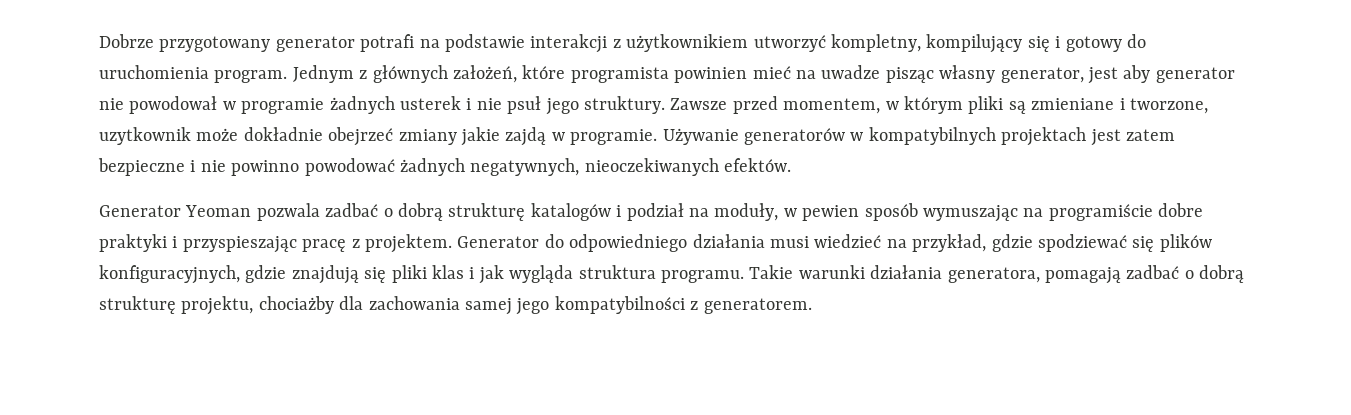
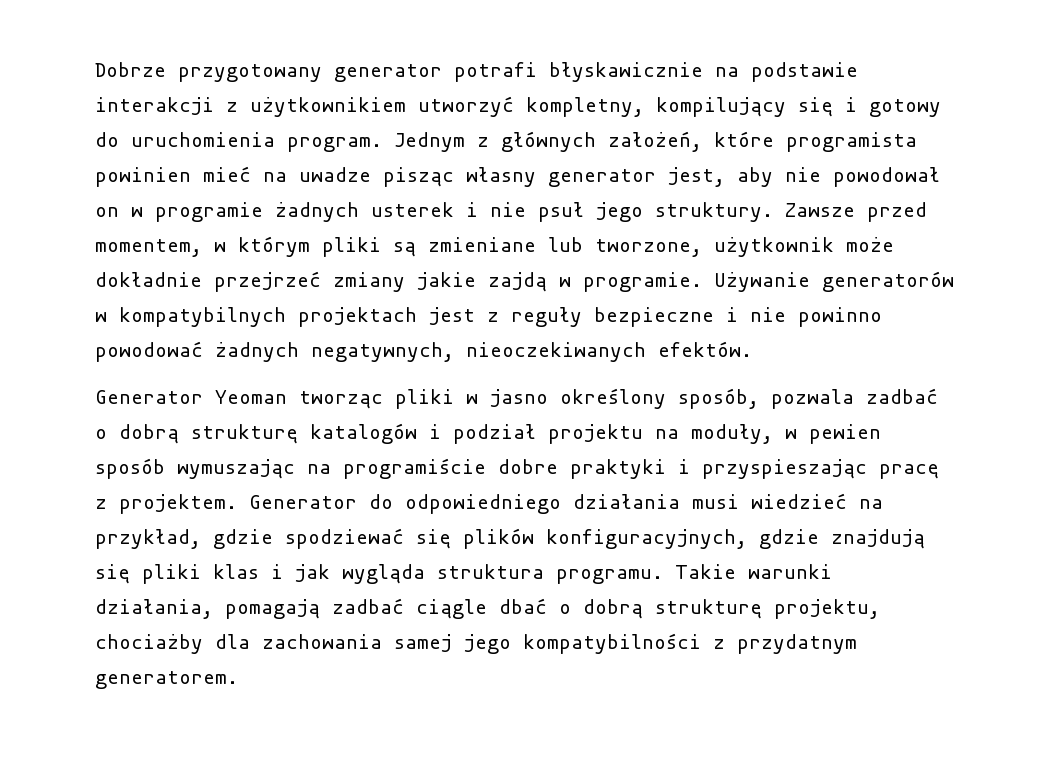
- Dobrze przygotowany generator potrafi na podstawie interakcji z użytkownikiem utworzyć kompletny, kompilujący się i gotowy do uruchomienia program.
+ Dobrze przygotowany generator potrafi błyskawicznie na podstawie interakcji z użytkownikiem utworzyć kompletny, kompilujący się i gotowy do uruchomienia program.
- Jednym z głównych założeń, które programista powinien mieć na uwadze pisząc własny generator, jest aby generator nie powodował w programie żadnych usterek i nie psuł jego struktury.
+ Jednym z głównych założeń, które programista powinien mieć na uwadze pisząc własny generator jest, aby nie powodował on w programie żadnych usterek i nie psuł jego struktury.
- Zawsze przed momentem, w którym pliki są zmieniane i tworzone, uzytkownik może dokładnie obejrzeć zmiany jakie zajdą w programie.
+ Zawsze przed momentem, w którym pliki są zmieniane lub tworzone, użytkownik może dokładnie przejrzeć zmiany jakie zajdą w programie.
- Używanie generatorów w kompatybilnych projektach jest zatem bezpieczne i nie powinno powodować żadnych negatywnych, nieoczekiwanych efektów.
+ Używanie generatorów w kompatybilnych projektach jest z reguły bezpieczne i nie powinno powodować żadnych negatywnych, nieoczekiwanych efektów.
- Generator Yeoman pozwala zadbać o dobrą strukturę katalogów i podział na moduły, w pewien sposób wymuszając na programiście dobre praktyki i przyspieszając pracę z projektem.
+ Generator Yeoman tworząc pliki w jasno określony sposób, pozwala zadbać o dobrą strukturę katalogów i podział projektu na moduły, w pewien sposób wymuszając na programiście dobre praktyki i przyspieszając pracę z projektem.
- Takie warunki działania generatora, pomagają zadbać o dobrą strukturę projektu, chociażby dla zachowania samej jego kompatybilności z generatorem.
+ Takie warunki działania, pomagają zadbać ciągle dbać o dobrą strukturę projektu, chociażby dla zachowania samej jego kompatybilności z przydatnym generatorem.

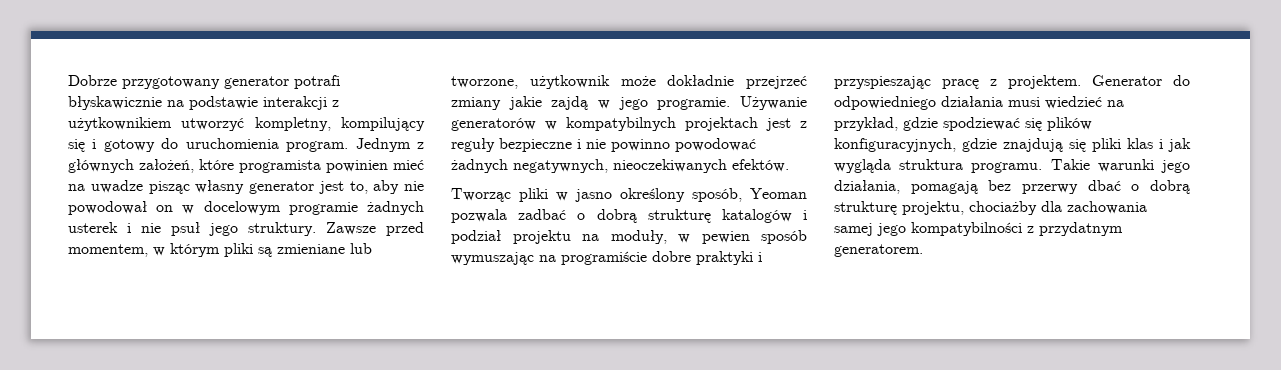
- Jednym z głównych założeń, które programista powinien mieć na uwadze pisząc własny generator jest, aby nie powodował on w programie żadnych usterek i nie psuł jego struktury.
+ Jednym z głównych założeń, które programista powinien mieć na uwadze pisząc własny generator jest to, aby nie powodował on w docelowym programie żadnych usterek i nie psuł jego struktury.
- Zawsze przed momentem, w którym pliki są zmieniane lub tworzone, użytkownik może dokładnie przejrzeć zmiany jakie zajdą w programie.
+ Zawsze przed momentem, w którym pliki są zmieniane lub tworzone, użytkownik może dokładnie przejrzeć zmiany jakie zajdą w jego programie.
- Generator Yeoman tworząc pliki w jasno określony sposób, pozwala zadbać o dobrą strukturę katalogów i podział projektu na moduły, w pewien sposób wymuszając na programiście dobre praktyki i przyspieszając pracę z projektem.
+ Tworząc pliki w jasno określony sposób, Yeoman pozwala zadbać o dobrą strukturę katalogów i podział projektu na moduły, w pewien sposób wymuszając na programiście dobre praktyki i przyspieszając pracę z projektem.
- Takie warunki działania, pomagają zadbać ciągle dbać o dobrą strukturę projektu, chociażby dla zachowania samej jego kompatybilności z przydatnym generatorem.
+ Takie warunki jego działania, pomagają bez przerwy dbać o dobrą strukturę projektu, chociażby dla zachowania samej jego kompatybilności z przydatnym generatorem.

